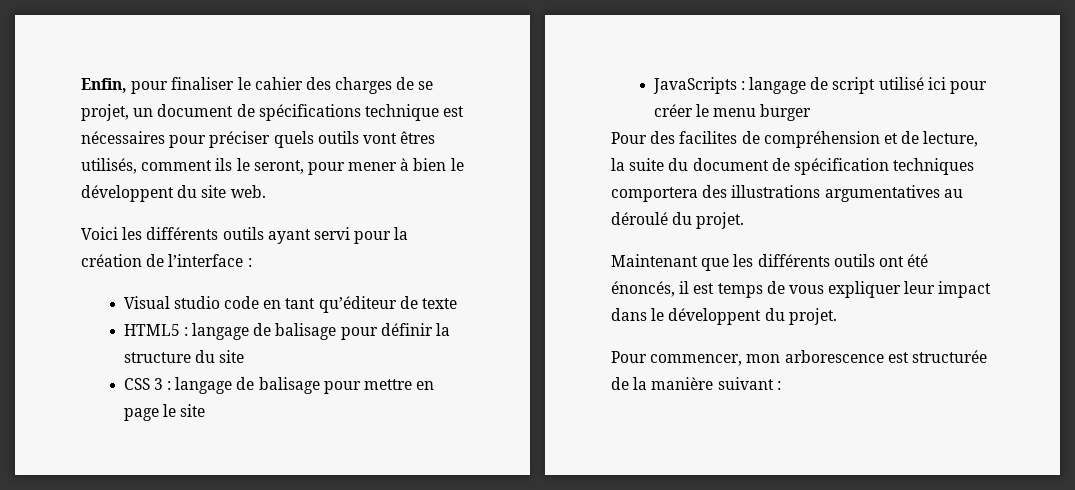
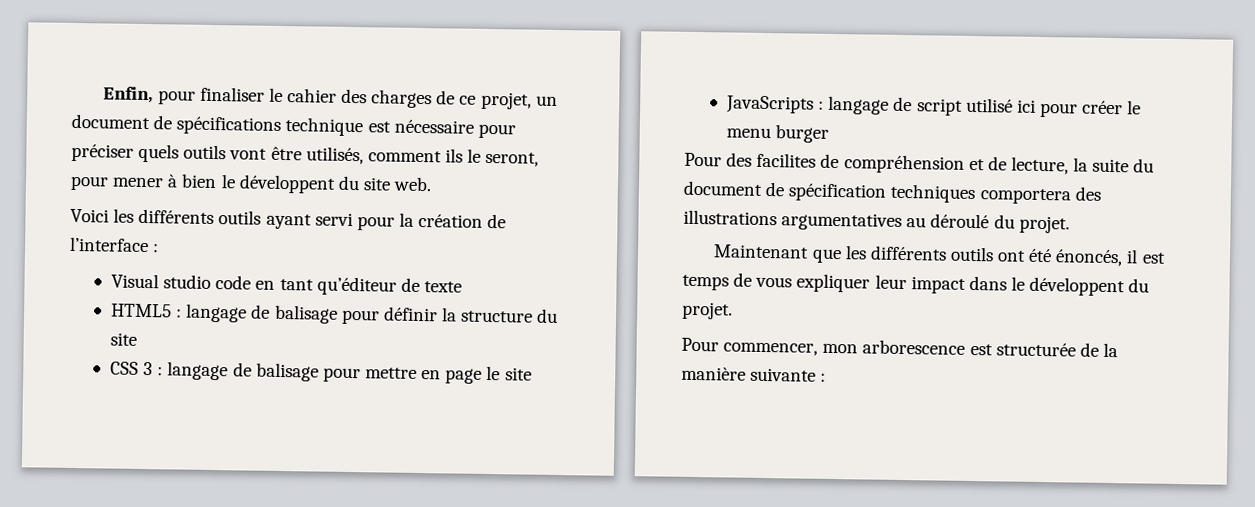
- Enfin, pour finaliser le cahier des charges de se projet, un document de spécifications technique est nécessaires pour préciser quels outils vont êtres utilisés, comment ils le seront, pour mener à bien le développent du site web.
+ Enfin, pour finaliser le cahier des charges de ce projet, un document de spécifications technique est nécessaire pour préciser quels outils vont être utilisés, comment ils le seront, pour mener à bien le développent du site web.
- Pour commencer, mon arborescence est structurée de la manière suivant :
+ Pour commencer, mon arborescence est structurée de la manière suivante :

